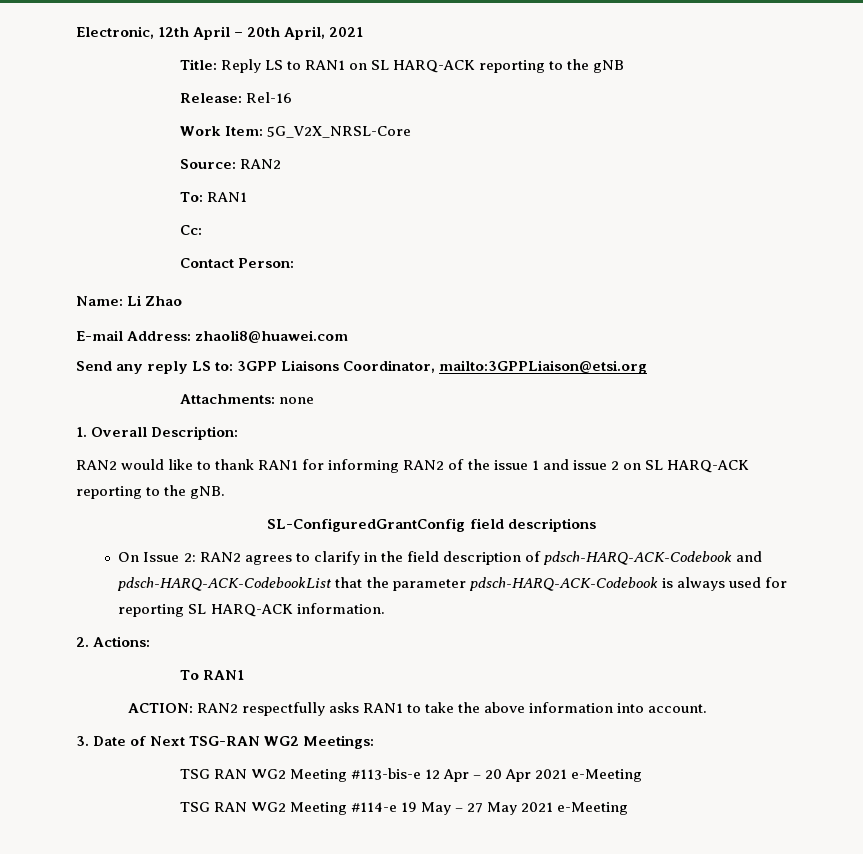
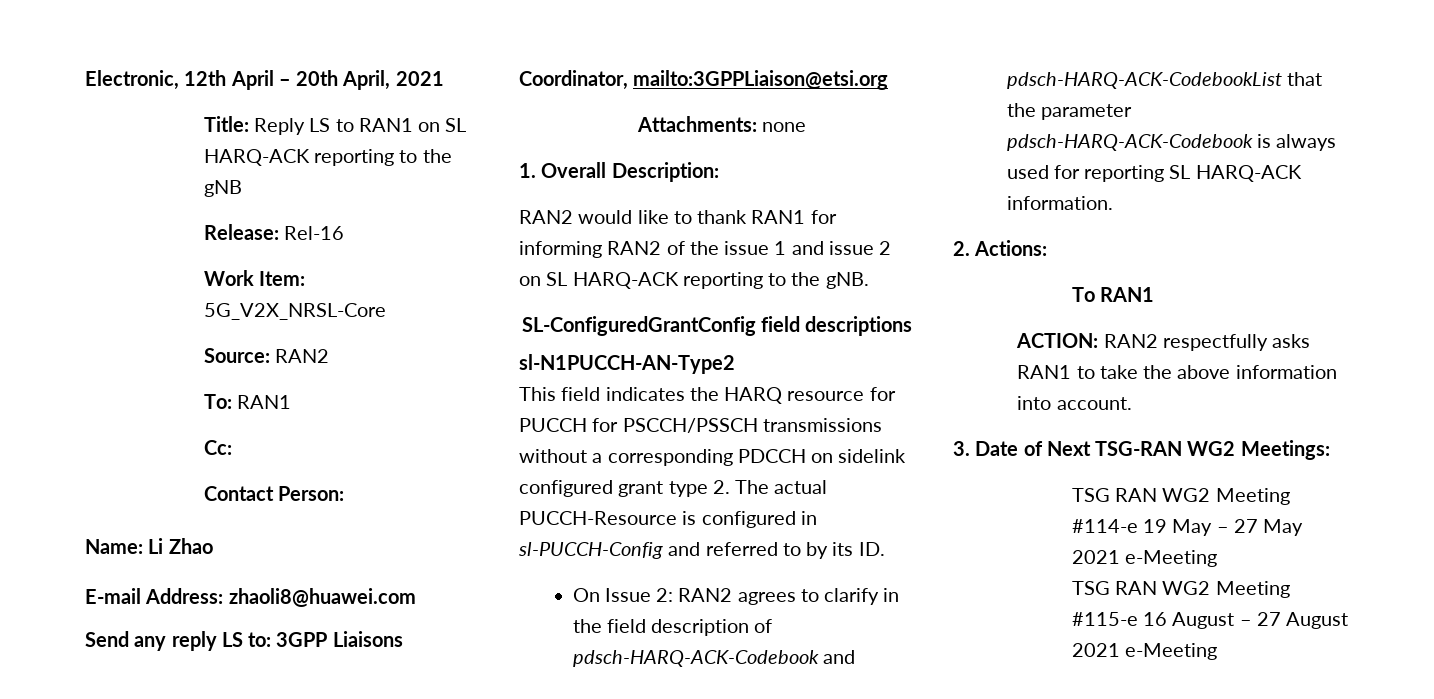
+ sl-N1PUCCH-AN-Type2
+ This field indicates the HARQ resource for PUCCH for PSCCH/PSSCH transmissions without a corresponding PDCCH on sidelink configured grant type 2. The actual PUCCH-Resource is configured in sl-PUCCH-Config and referred to by its ID.
- TSG RAN WG2 Meeting #113-bis-e 12 Apr – 20 Apr 2021 e-Meeting
+ TSG RAN WG2 Meeting #115-e 16 August – 27 August 2021 e-Meeting

